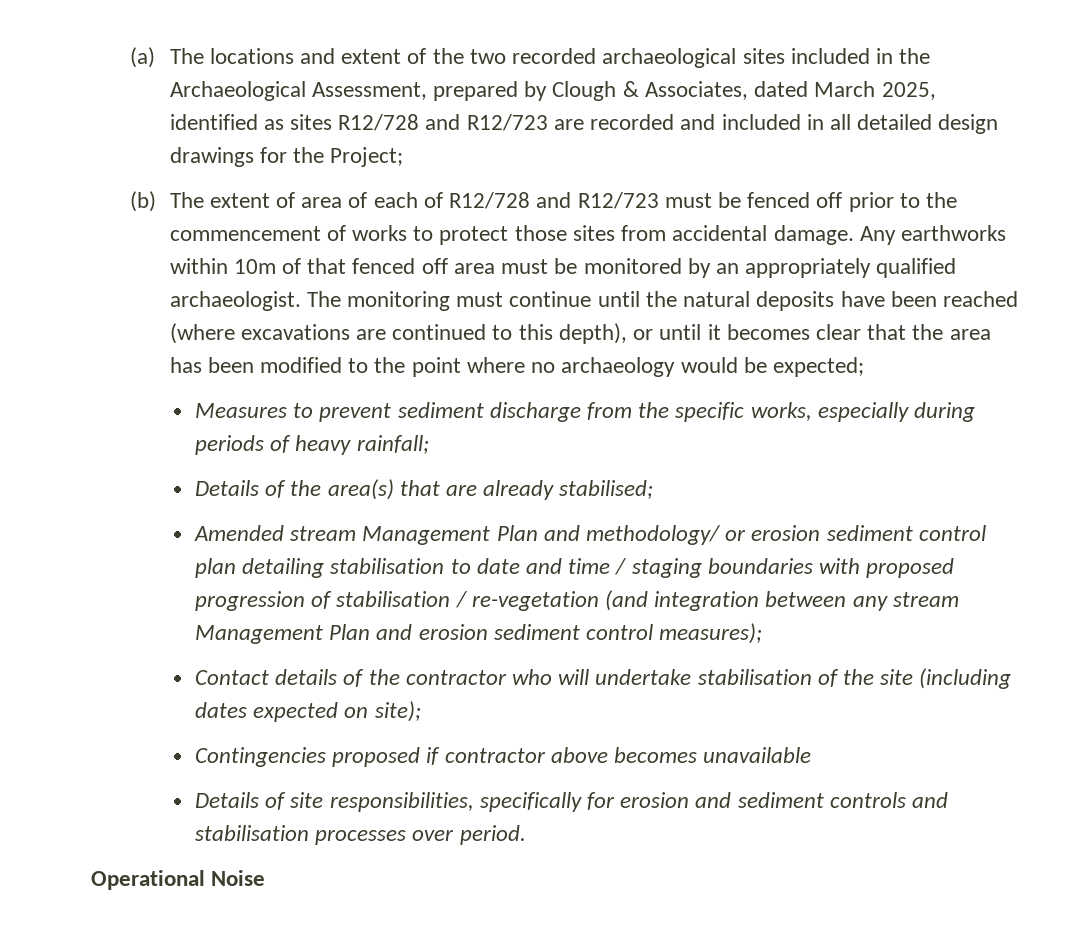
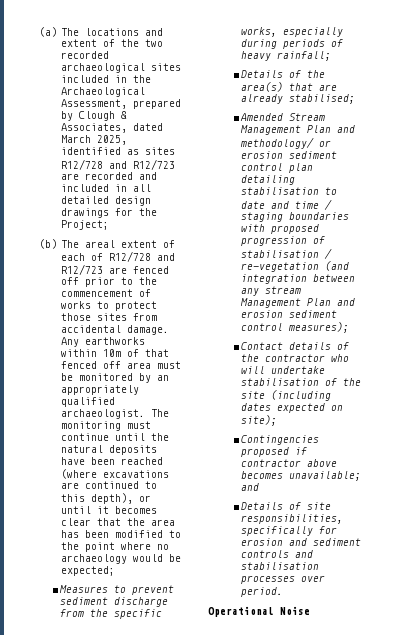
- (b) The extent of area of each of R12/728 and R12/723 must be fenced off prior to the commencement of works to protect those sites from accidental damage.
+ (b) The areal extent of each of R12/728 and R12/723 are fenced off prior to the commencement of works to protect those sites from accidental damage.
- Amended stream Management Plan and methodology/ or erosion sediment control plan detailing stabilisation to date and time / staging boundaries with proposed progression of stabilisation / re-vegetation (and integration between any stream Management Plan and erosion sediment control measures);
+ Amended Stream Management Plan and methodology/ or erosion sediment control plan detailing stabilisation to date and time / staging boundaries with proposed progression of stabilisation / re-vegetation (and integration between any stream Management Plan and erosion sediment control measures);
- Contingencies proposed if contractor above becomes unavailable
+ Contingencies proposed if contractor above becomes unavailable; and

